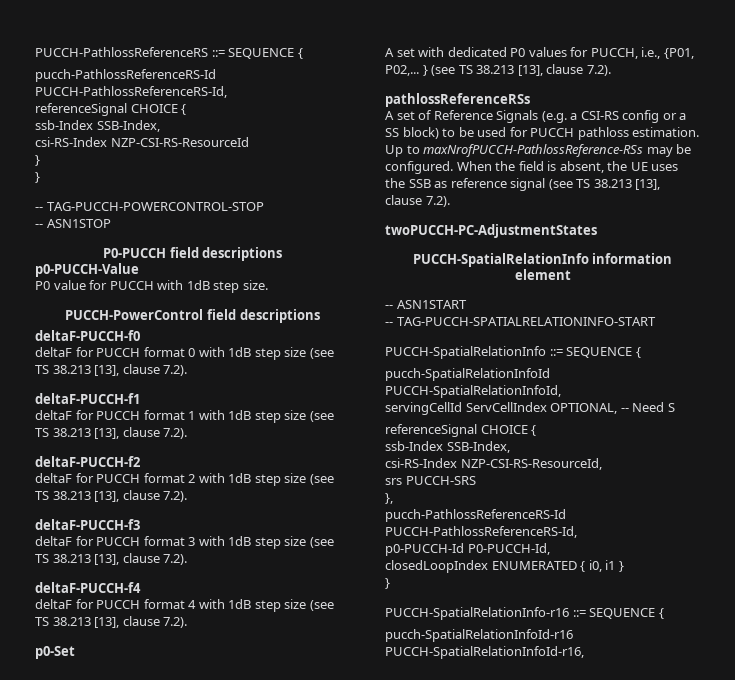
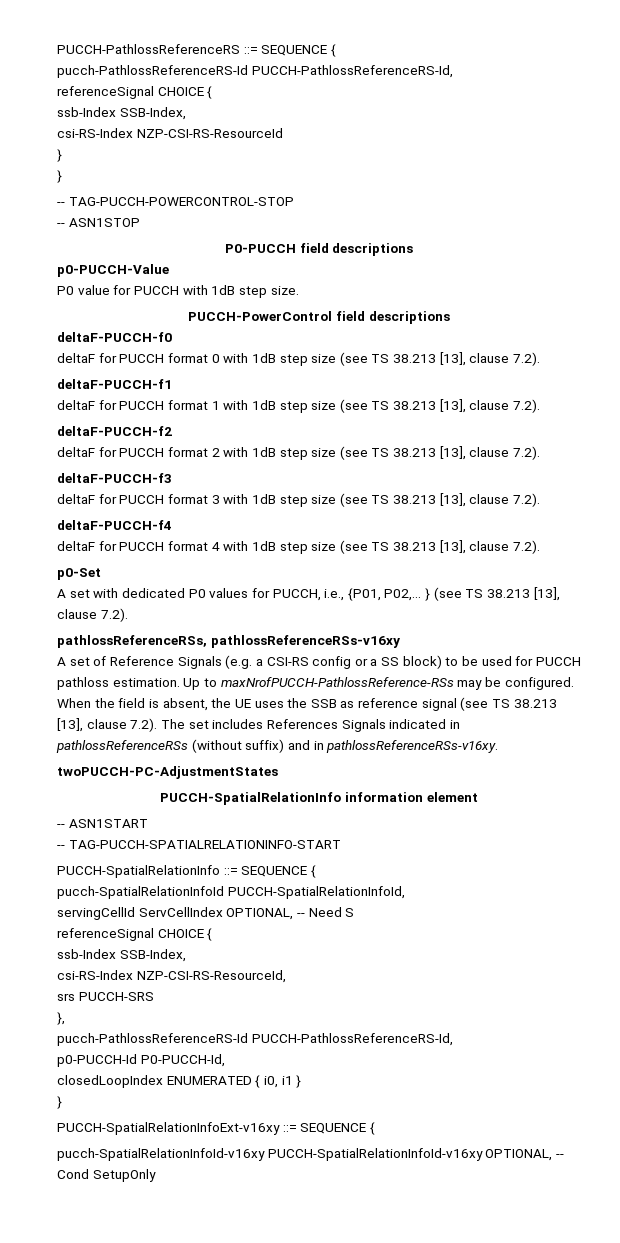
- pathlossReferenceRSs
+ pathlossReferenceRSs, pathlossReferenceRSs-v16xy
- When the field is absent, the UE uses the SSB as reference signal (see TS 38.213 [13], clause 7.2).
+ When the field is absent, the UE uses the SSB as reference signal (see TS 38.213 [13], clause 7.2). The set includes References Signals indicated in pathlossReferenceRSs (without suffix) and in pathlossReferenceRSs-v16xy.
- PUCCH-SpatialRelationInfo-r16 ::= SEQUENCE {
- pucch-SpatialRelationInfoId-r16 PUCCH-SpatialRelationInfoId-r16,
+ PUCCH-SpatialRelationInfoExt-v16xy ::= SEQUENCE {
+ pucch-SpatialRelationInfoId-v16xy PUCCH-SpatialRelationInfoId-v16xy OPTIONAL, -- Cond SetupOnly

